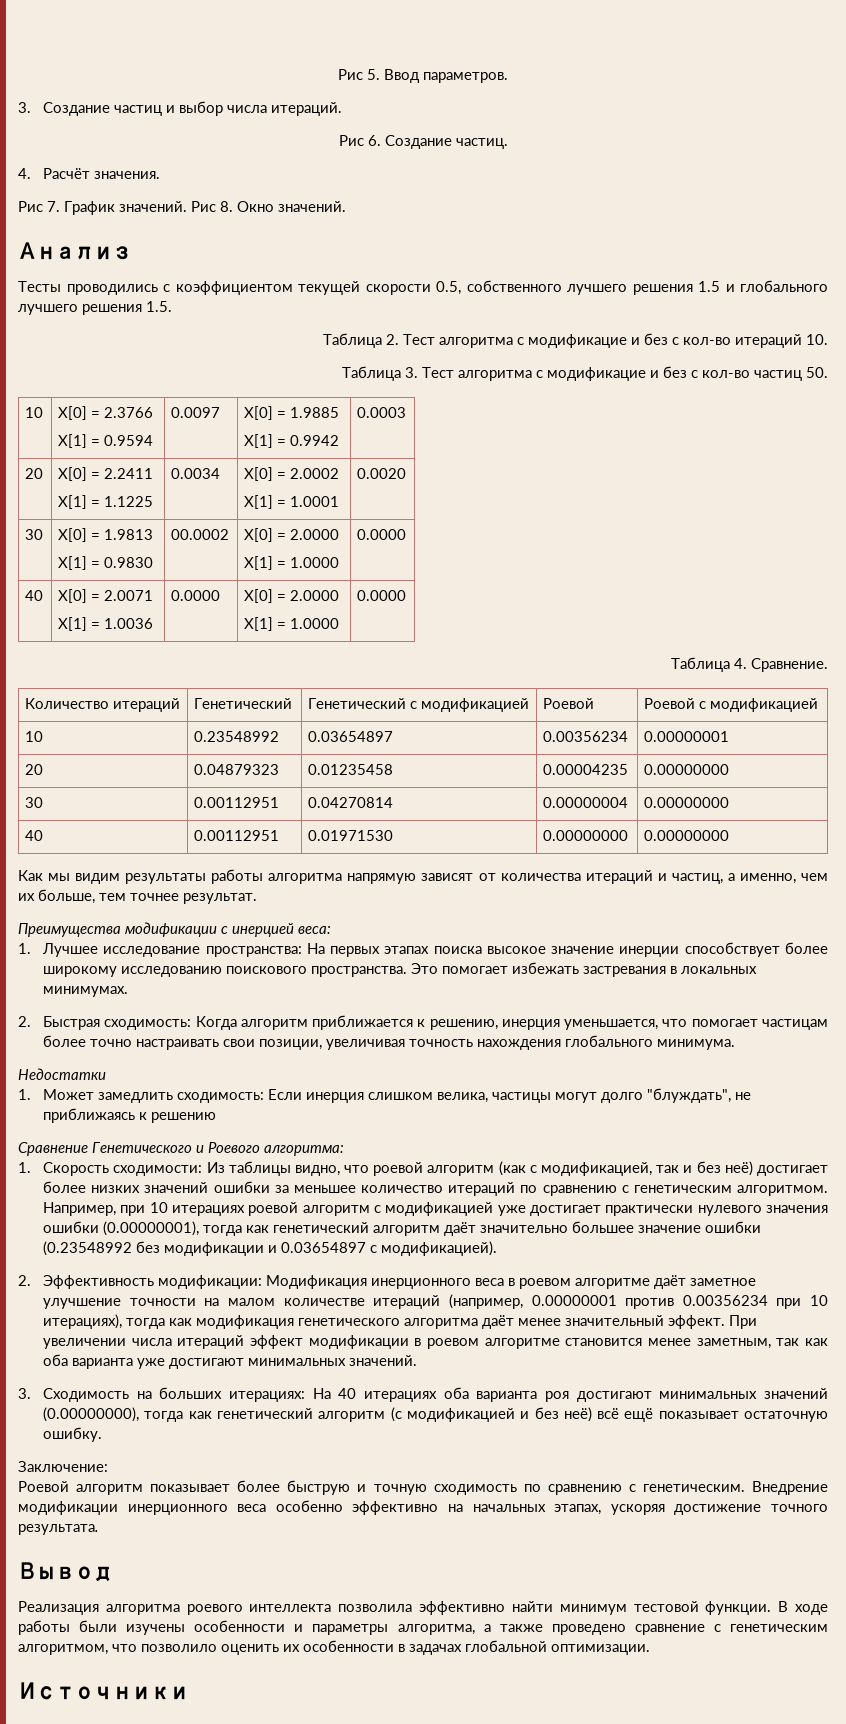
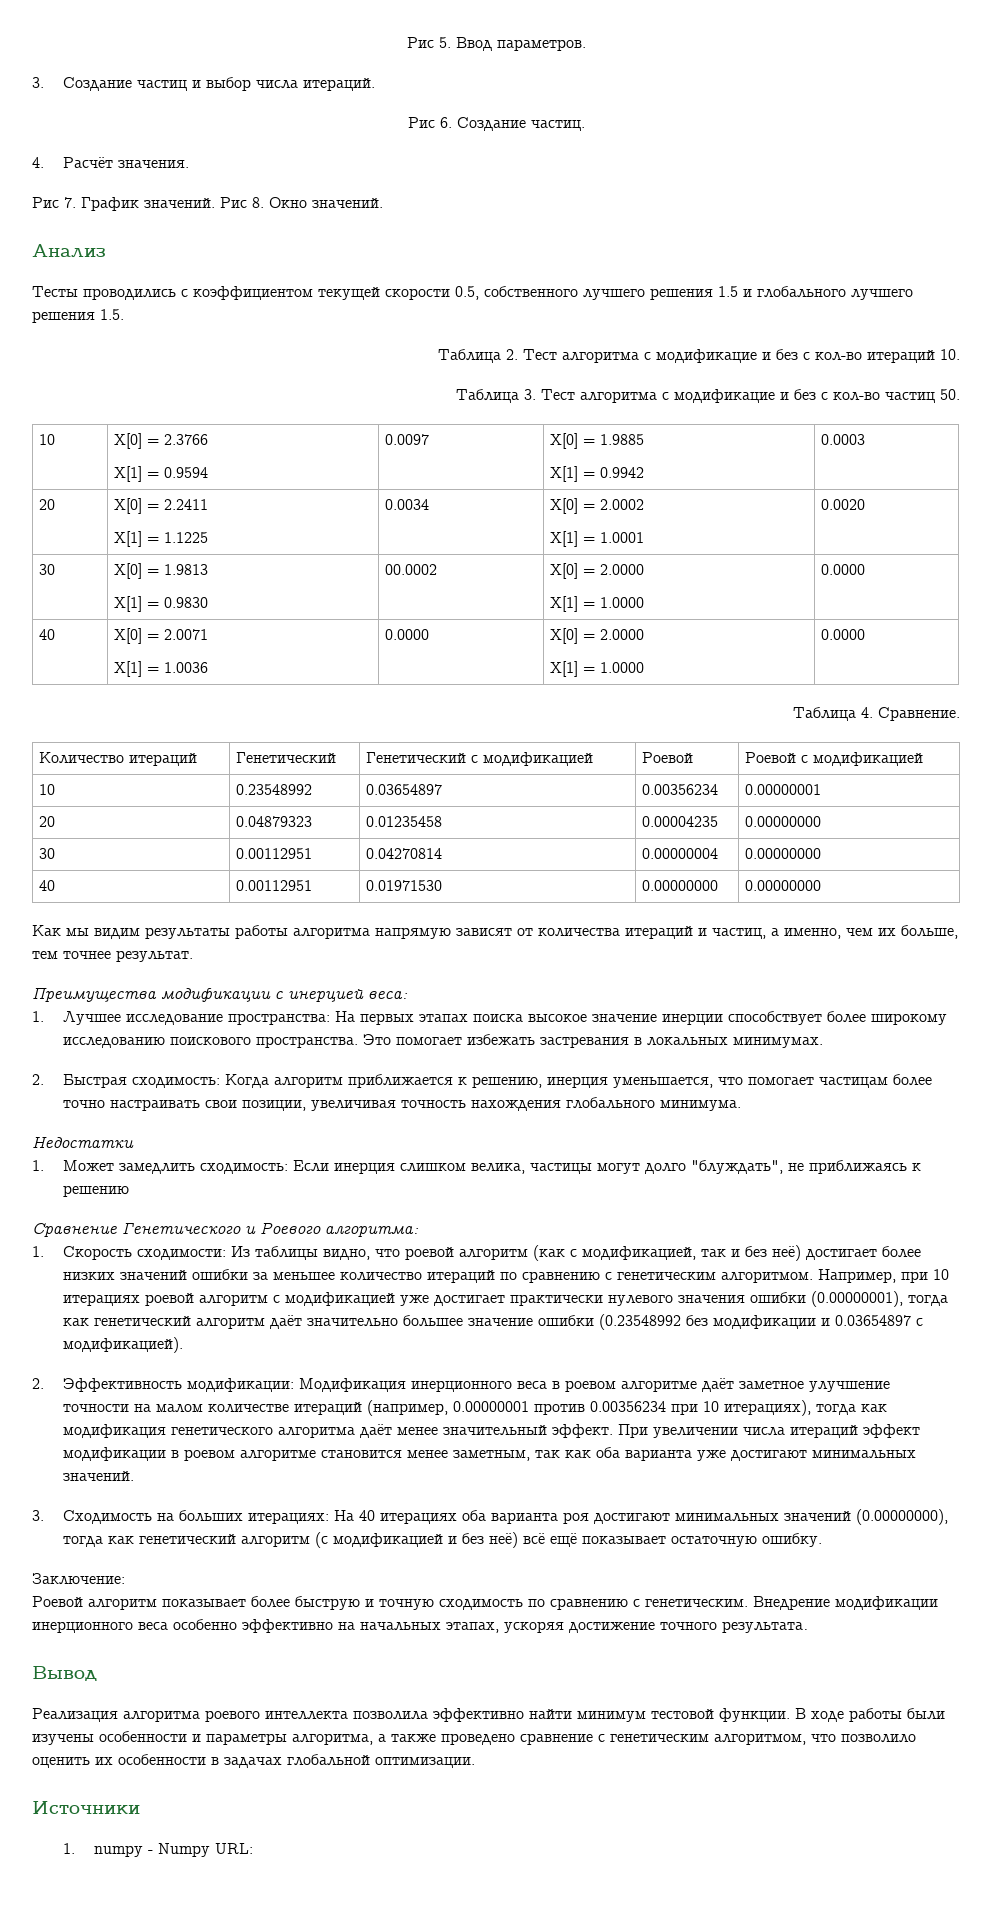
+ 1. numpy - Numpy URL:

